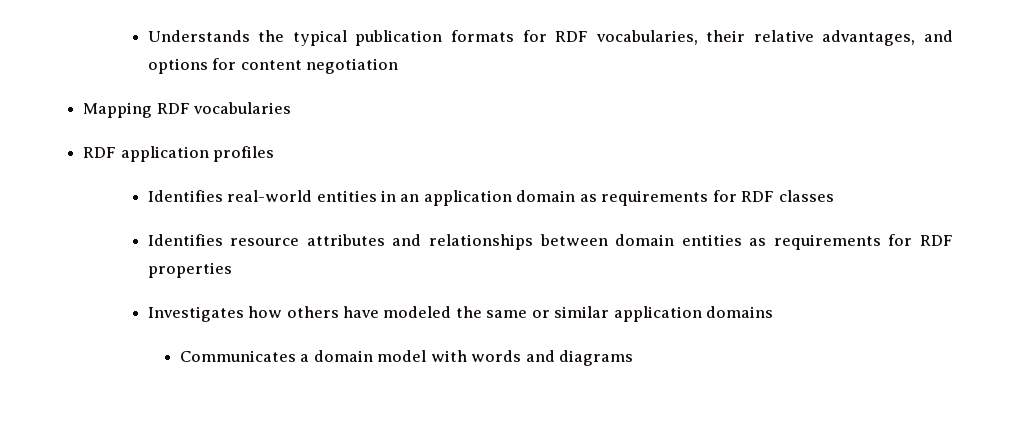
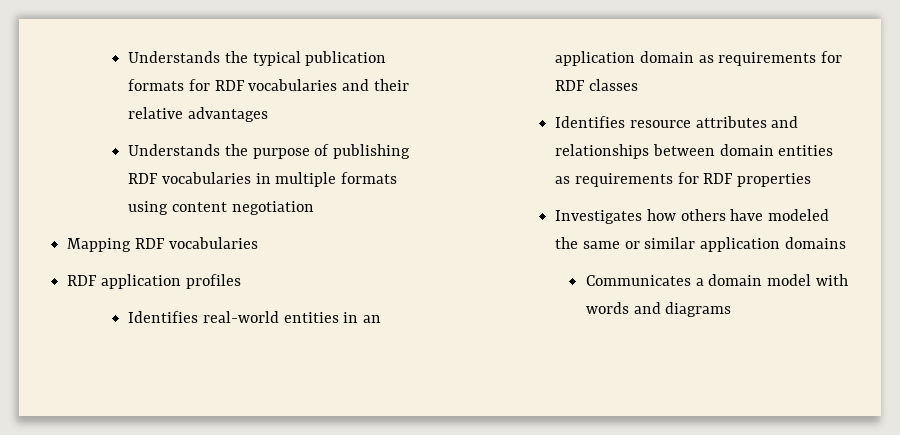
- Understands the typical publication formats for RDF vocabularies, their relative advantages, and options for content negotiation
+ Understands the typical publication formats for RDF vocabularies and their relative advantages
+ Understands the purpose of publishing RDF vocabularies in multiple formats using content negotiation

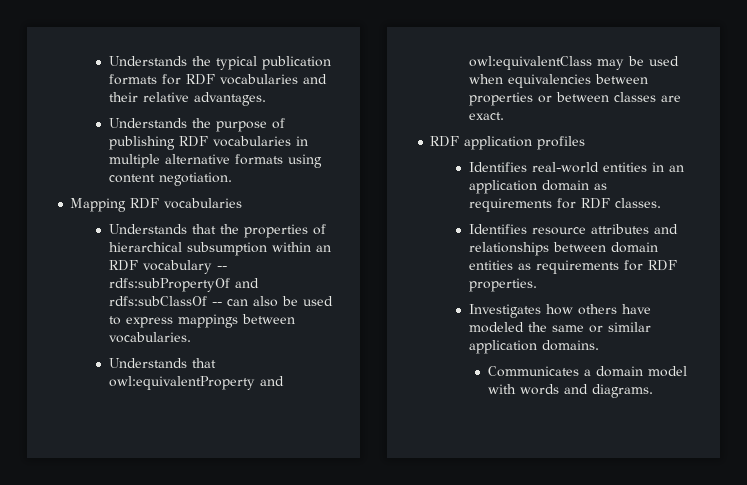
- Understands the typical publication formats for RDF vocabularies and their relative advantages
+ Understands the typical publication formats for RDF vocabularies and their relative advantages.
- Understands the purpose of publishing RDF vocabularies in multiple formats using content negotiation
+ Understands the purpose of publishing RDF vocabularies in multiple alternative formats using content negotiation.
+ Understands that the properties of hierarchical subsumption within an RDF vocabulary -- rdfs:subPropertyOf and rdfs:subClassOf -- can also be used to express mappings between vocabularies.
+ Understands that owl:equivalentProperty and owl:equivalentClass may be used when equivalencies between properties or between classes are exact.
- Identifies real-world entities in an application domain as requirements for RDF classes
+ Identifies real-world entities in an application domain as requirements for RDF classes.
- Identifies resource attributes and relationships between domain entities as requirements for RDF properties
+ Identifies resource attributes and relationships between domain entities as requirements for RDF properties.
- Investigates how others have modeled the same or similar application domains
+ Investigates how others have modeled the same or similar application domains.
- Communicates a domain model with words and diagrams
+ Communicates a domain model with words and diagrams.

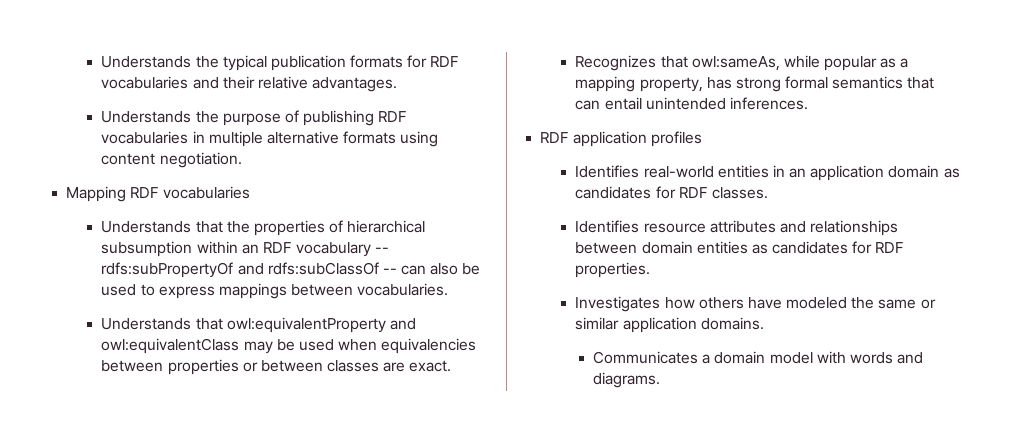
+ Recognizes that owl:sameAs, while popular as a mapping property, has strong formal semantics that can entail unintended inferences.
- Identifies real-world entities in an application domain as requirements for RDF classes.
+ Identifies real-world entities in an application domain as candidates for RDF classes.
- Identifies resource attributes and relationships between domain entities as requirements for RDF properties.
+ Identifies resource attributes and relationships between domain entities as candidates for RDF properties.

